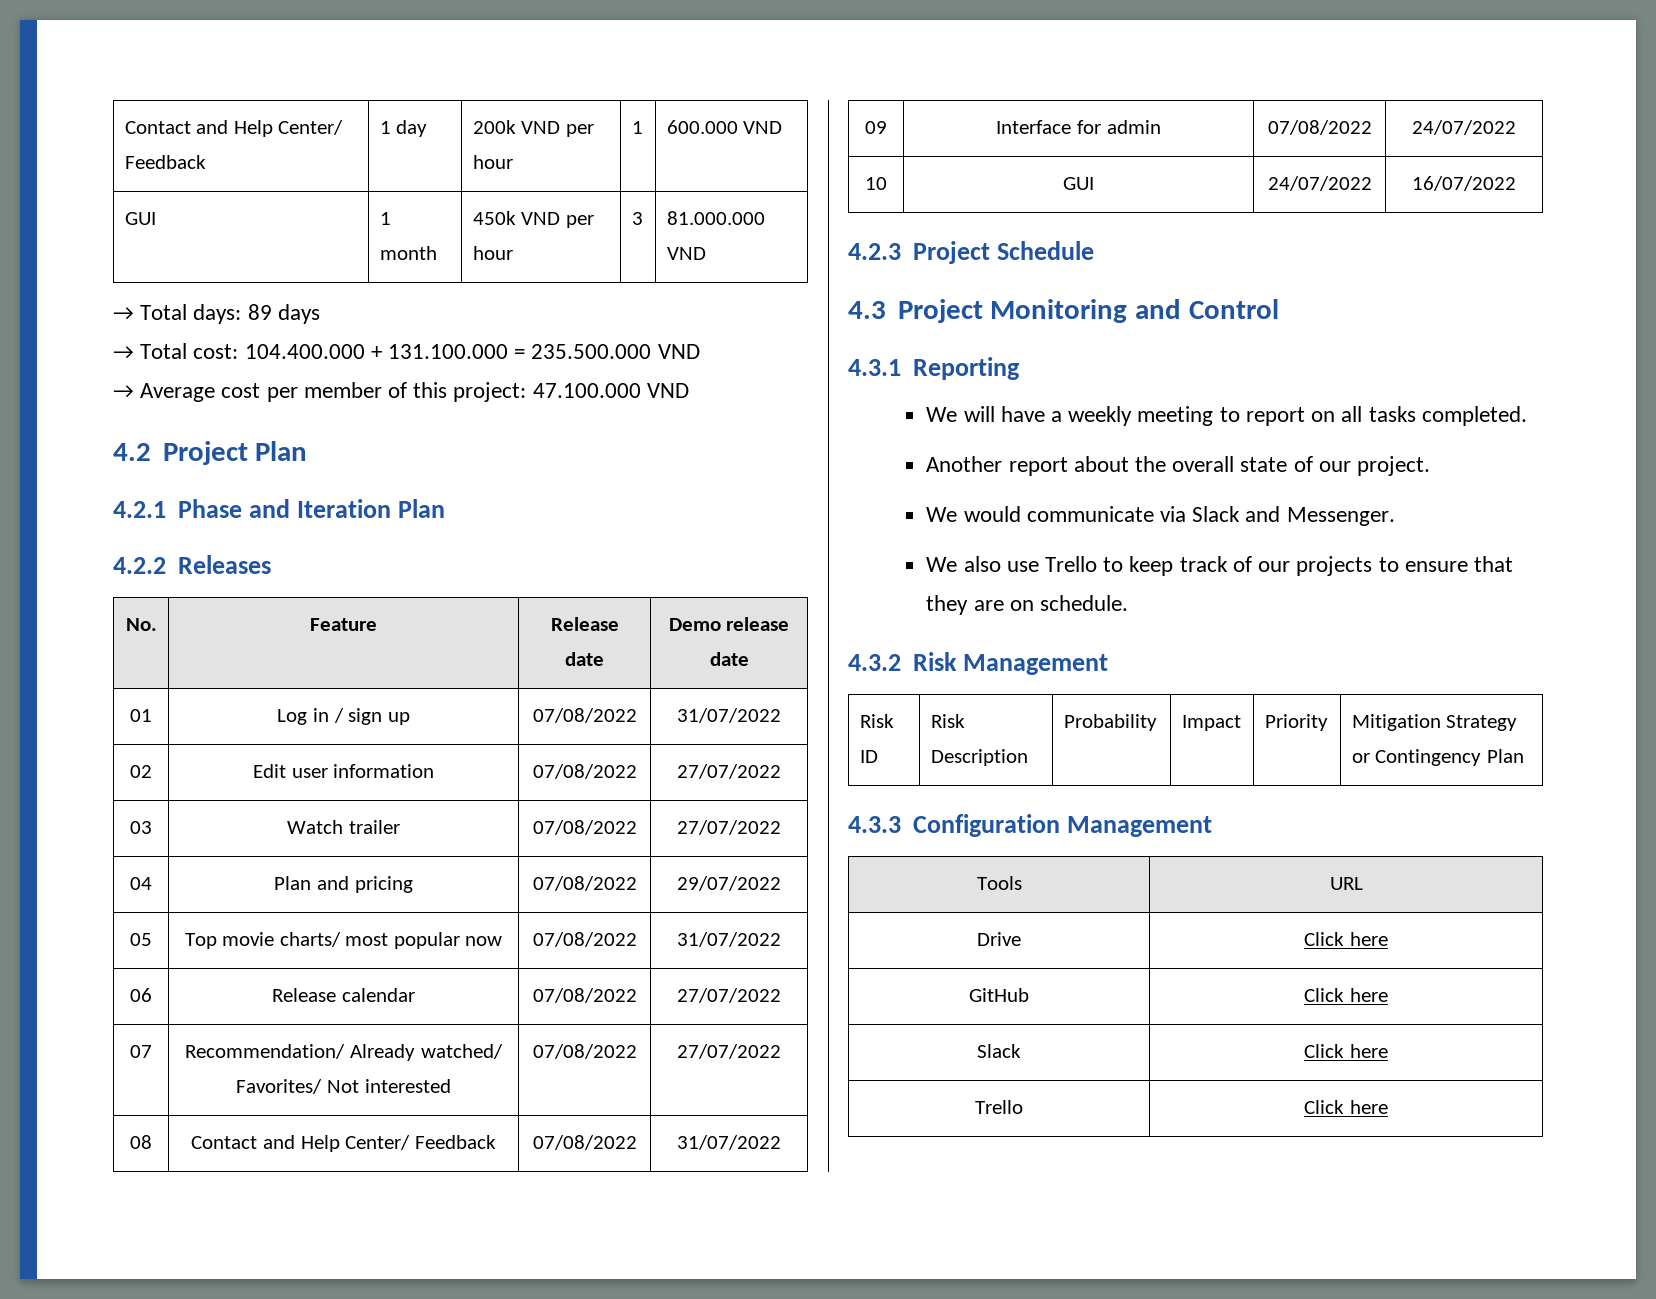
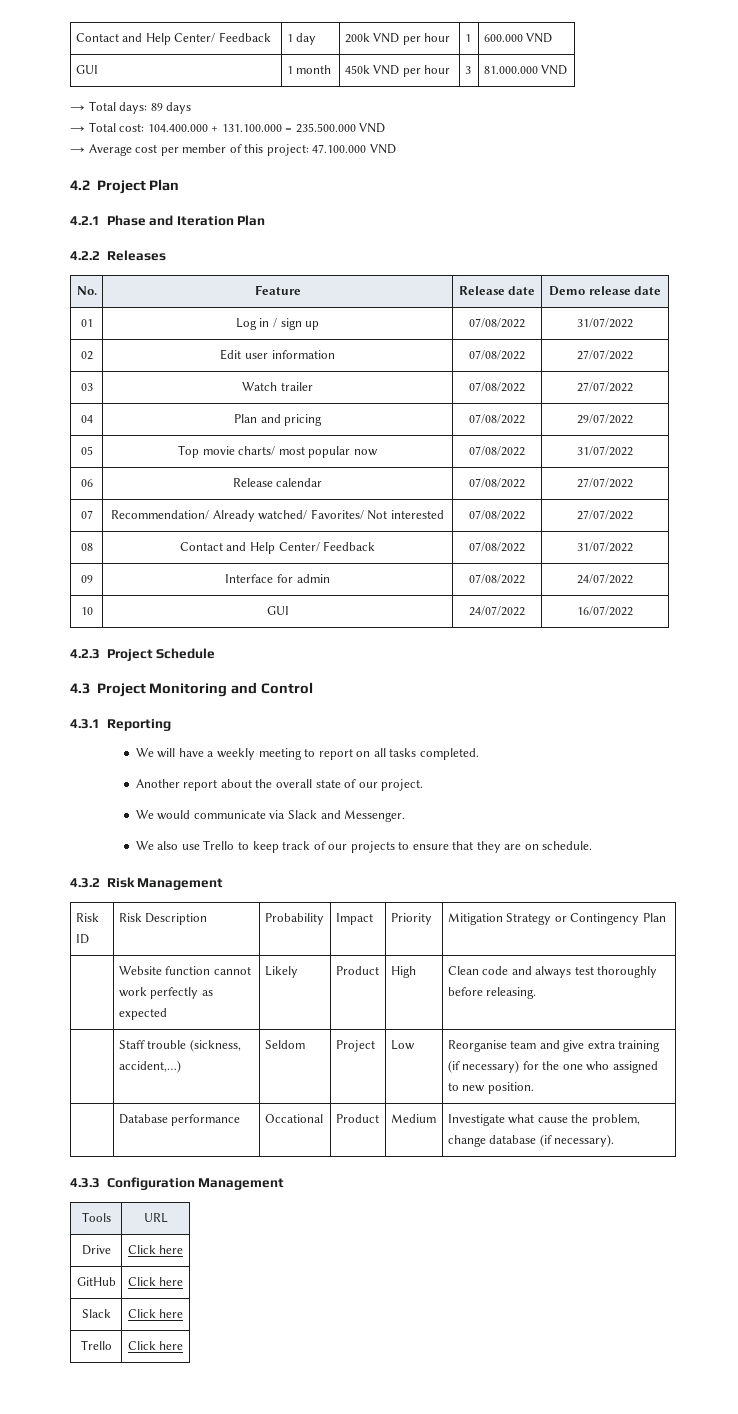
+ | Website function cannot work perfectly as expected | Likely | Product | High | Clean code and always test thoroughly before releasing.
+ | Staff trouble (sickness, accident,…) | Seldom | Project | Low | Reorganise team and give extra training (if necessary) for the one who assigned to new position.
+ | Database performance | Occational | Product | Medium | Investigate what cause the problem, change database (if necessary).

